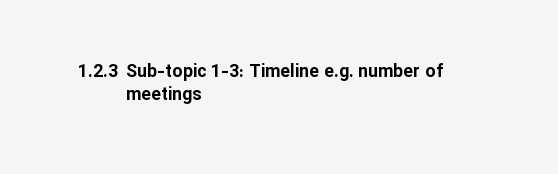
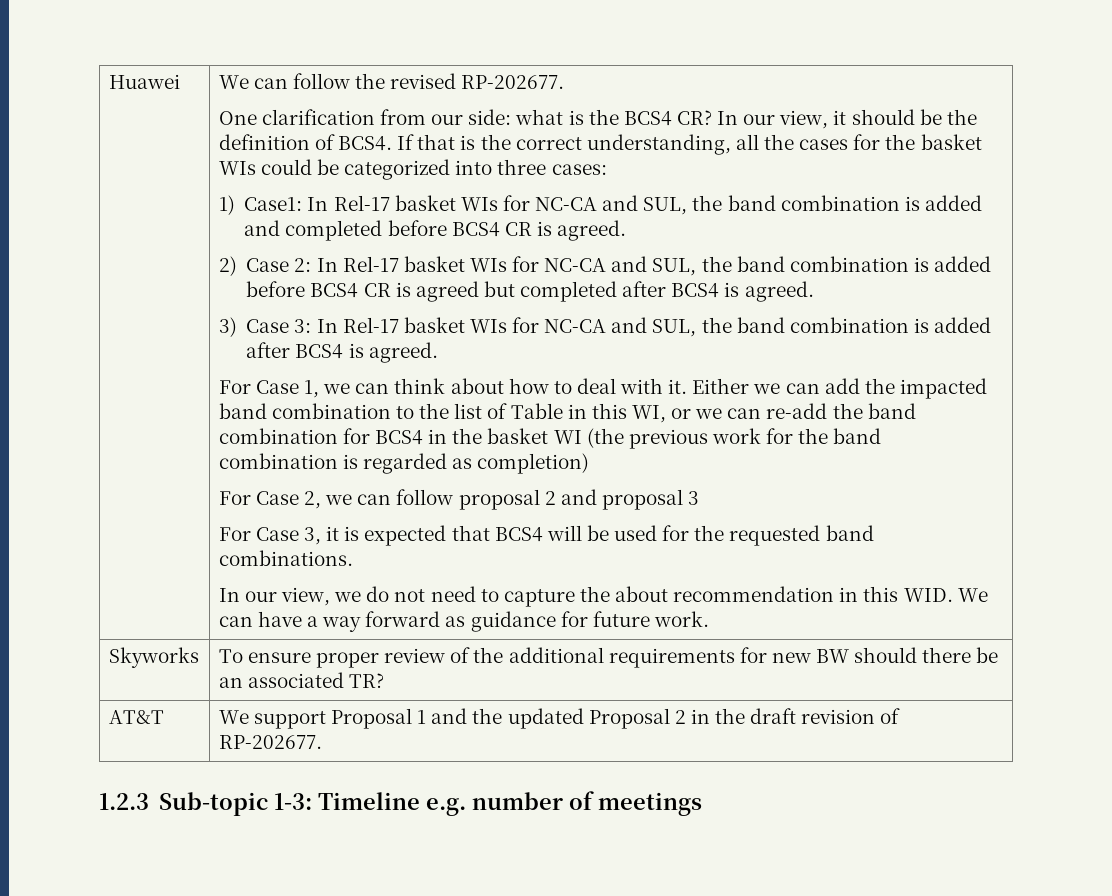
+ Huawei | We can follow the revised RP-202677.
+ One clarification from our side: what is the BCS4 CR? In our view, it should be the definition of BCS4. If that is the correct understanding, all the cases for the basket WIs could be categorized into three cases:
+ 1) Case1: In Rel-17 basket WIs for NC-CA and SUL, the band combination is added and completed before BCS4 CR is agreed.
+ 2) Case 2: In Rel-17 basket WIs for NC-CA and SUL, the band combination is added before BCS4 CR is agreed but completed after BCS4 is agreed.
+ 3) Case 3: In Rel-17 basket WIs for NC-CA and SUL, the band combination is added after BCS4 is agreed.
+ For Case 1, we can think about how to deal with it. Either we can add the impacted band combination to the list of Table in this WI, or we can re-add the band combination for BCS4 in the basket WI (the previous work for the band combination is regarded as completion)
+ For Case 2, we can follow proposal 2 and proposal 3
+ For Case 3, it is expected that BCS4 will be used for the requested band combinations.
+ In our view, we do not need to capture the about recommendation in this WID. We can have a way forward as guidance for future work.
+ Skyworks | To ensure proper review of the additional requirements for new BW should there be an associated TR?
+ AT&T | We support Proposal 1 and the updated Proposal 2 in the draft revision of RP-202677.

